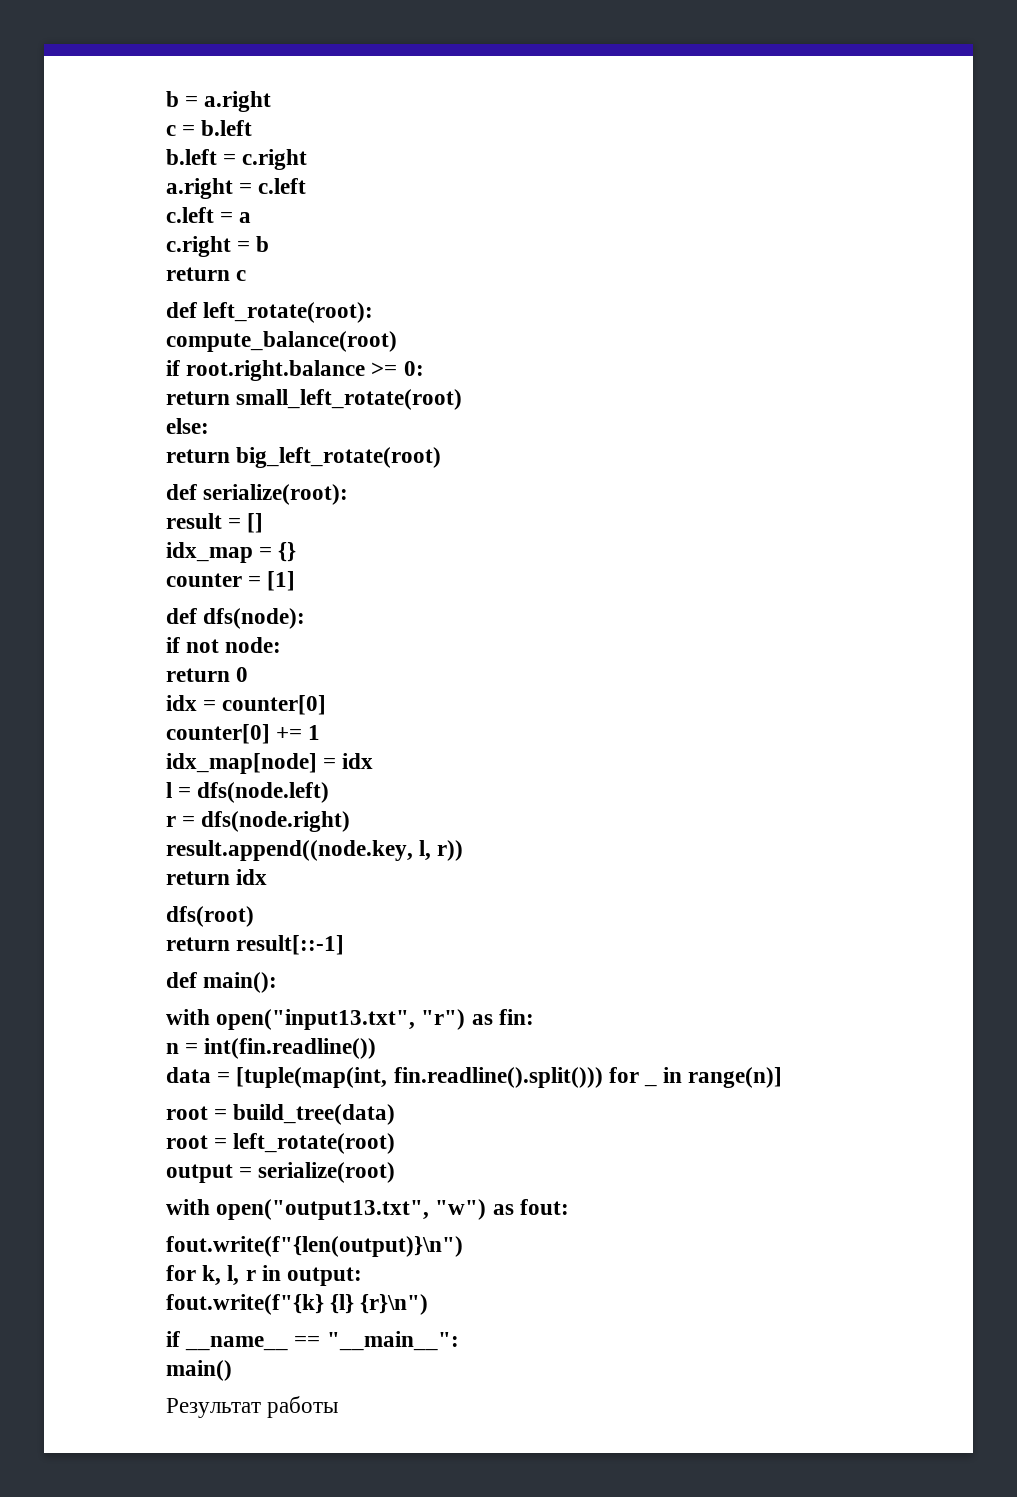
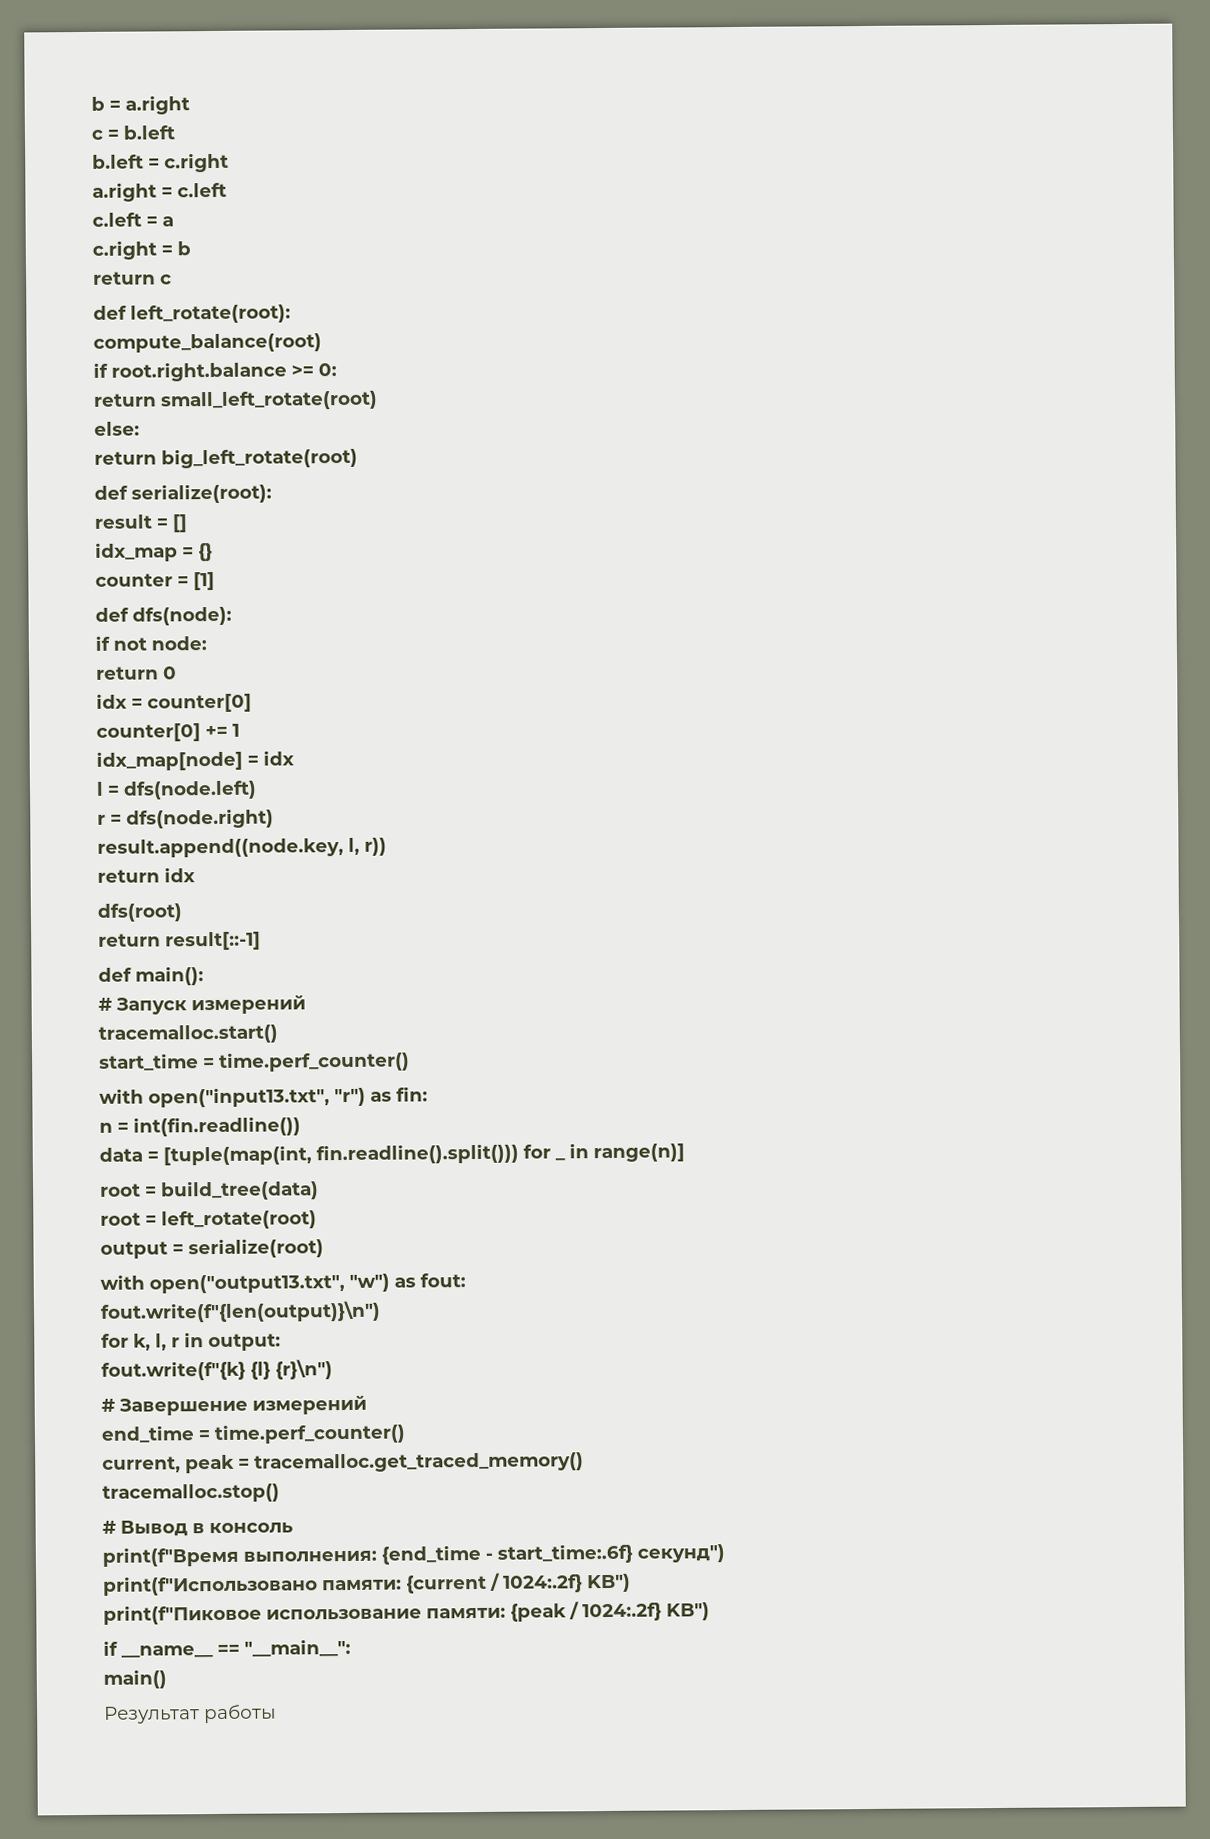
+ # Запуск измерений
+ tracemalloc.start()
+ start_time = time.perf_counter()
+ # Завершение измерений
+ end_time = time.perf_counter()
+ current, peak = tracemalloc.get_traced_memory()
+ tracemalloc.stop()
+ # Вывод в консоль
+ print(f"Время выполнения: {end_time - start_time:.6f} секунд")
+ print(f"Использовано памяти: {current / 1024:.2f} KB")
+ print(f"Пиковое использование памяти: {peak / 1024:.2f} KB")

